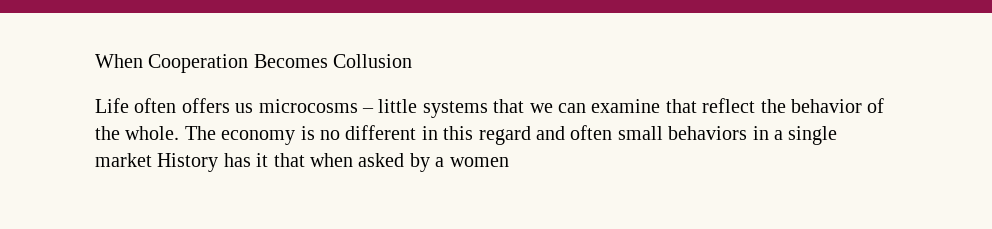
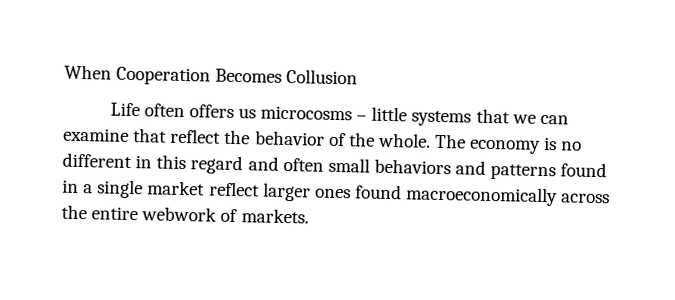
- The economy is no different in this regard and often small behaviors in a single market History has it that when asked by a women
+ The economy is no different in this regard and often small behaviors and patterns found in a single market reflect larger ones found macroeconomically across the entire webwork of markets.

